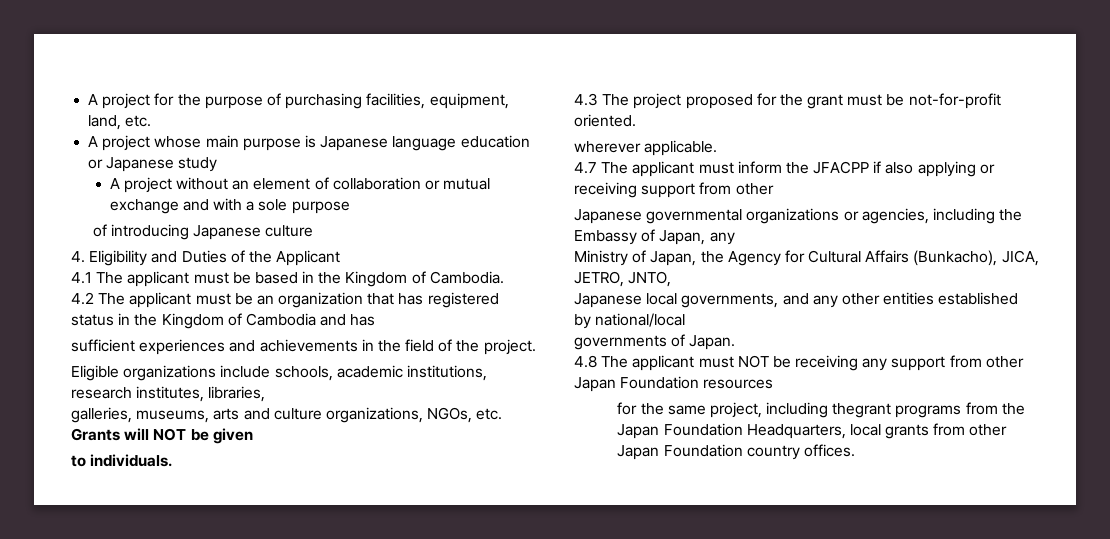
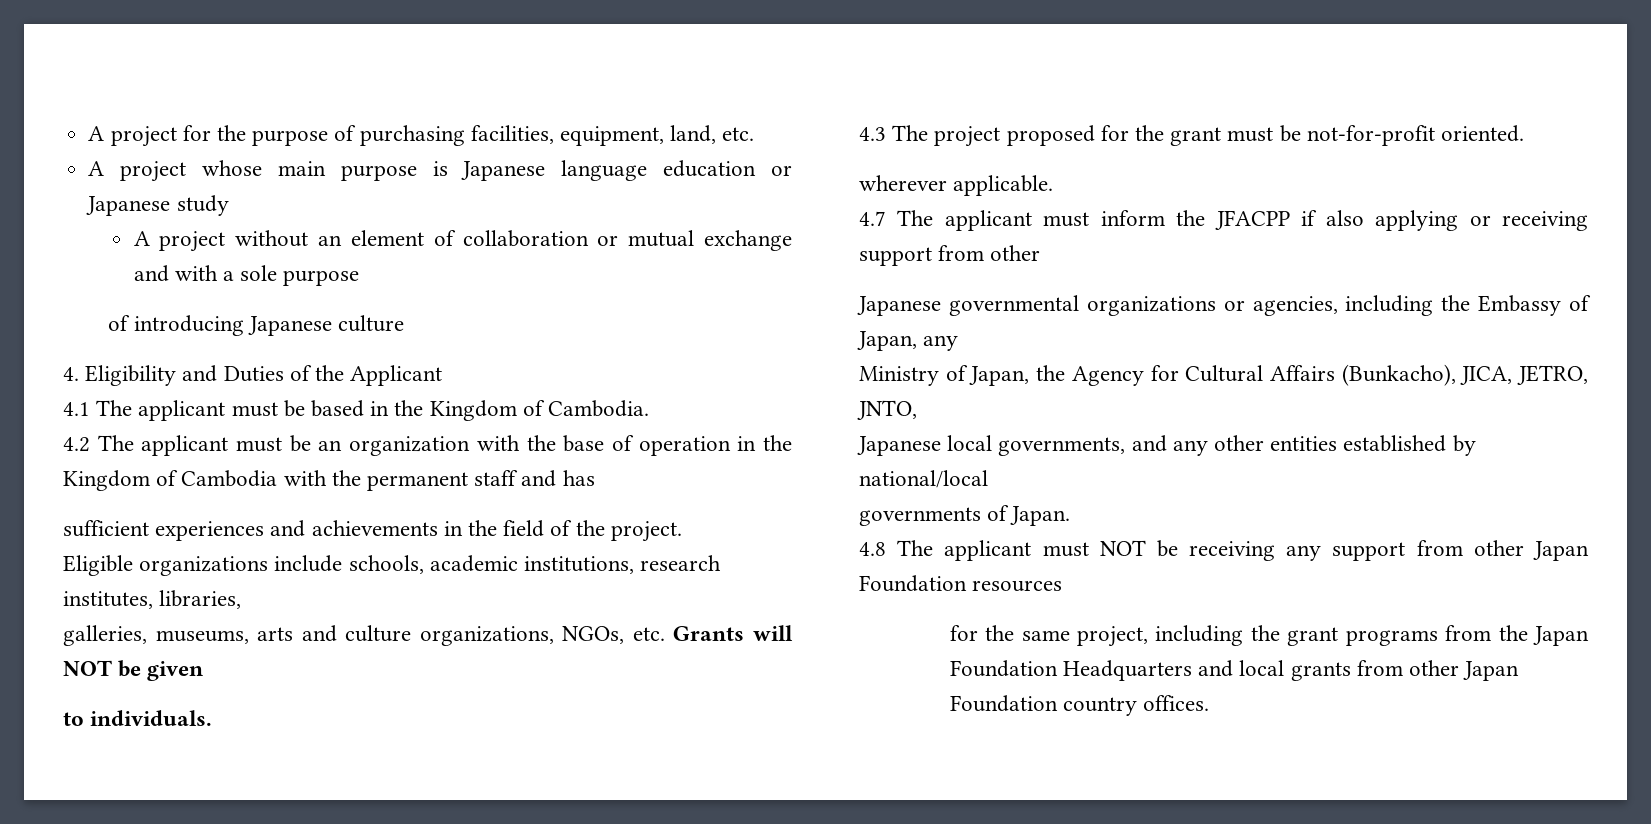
- 4.2 The applicant must be an organization that has registered status in the Kingdom of Cambodia and has
+ 4.2 The applicant must be an organization with the base of operation in the Kingdom of Cambodia with the permanent staff and has
- for the same project, including thegrant programs from the Japan Foundation Headquarters, local grants from other Japan Foundation country offices.
+ for the same project, including the grant programs from the Japan Foundation Headquarters and local grants from other Japan Foundation country offices.

